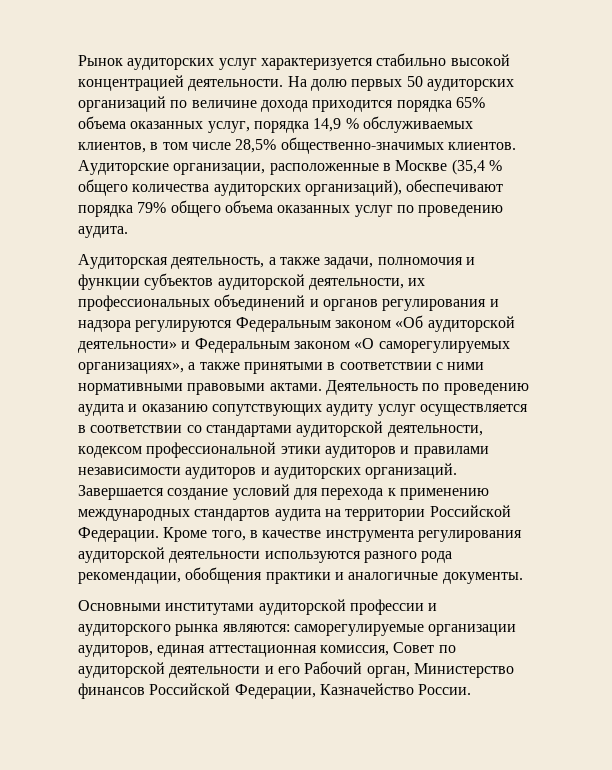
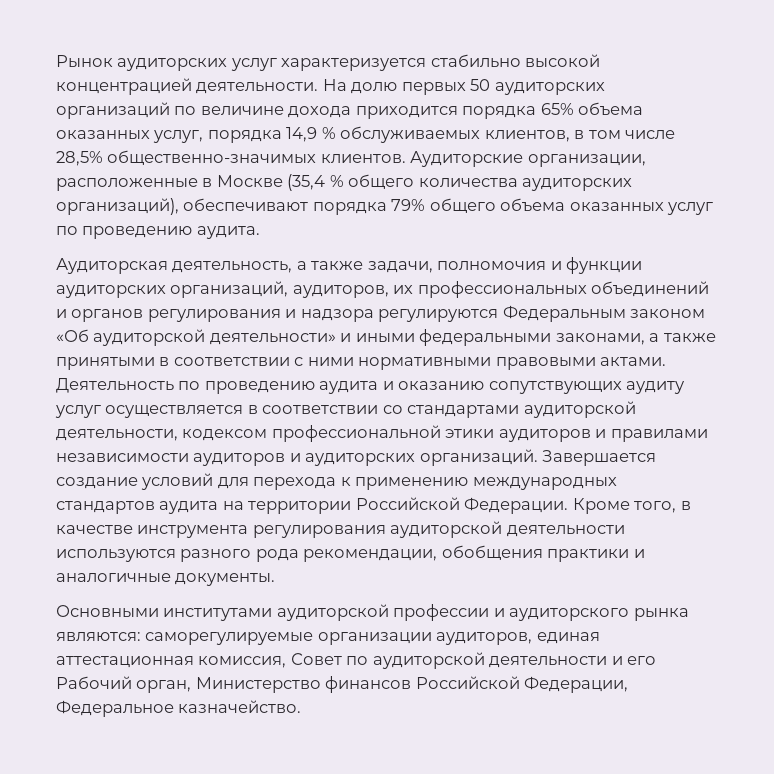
- Аудиторская деятельность, а также задачи, полномочия и функции субъектов аудиторской деятельности, их профессиональных объединений и органов регулирования и надзора регулируются Федеральным законом «Об аудиторской деятельности» и Федеральным законом «О саморегулируемых организациях», а также принятыми в соответствии с ними нормативными правовыми актами.
+ Аудиторская деятельность, а также задачи, полномочия и функции аудиторских организаций, аудиторов, их профессиональных объединений и органов регулирования и надзора регулируются Федеральным законом «Об аудиторской деятельности» и иными федеральными законами, а также принятыми в соответствии с ними нормативными правовыми актами.
- Основными институтами аудиторской профессии и аудиторского рынка являются: саморегулируемые организации аудиторов, единая аттестационная комиссия, Совет по аудиторской деятельности и его Рабочий орган, Министерство финансов Российской Федерации, Казначейство России.
+ Основными институтами аудиторской профессии и аудиторского рынка являются: саморегулируемые организации аудиторов, единая аттестационная комиссия, Совет по аудиторской деятельности и его Рабочий орган, Министерство финансов Российской Федерации, Федеральное казначейство.

